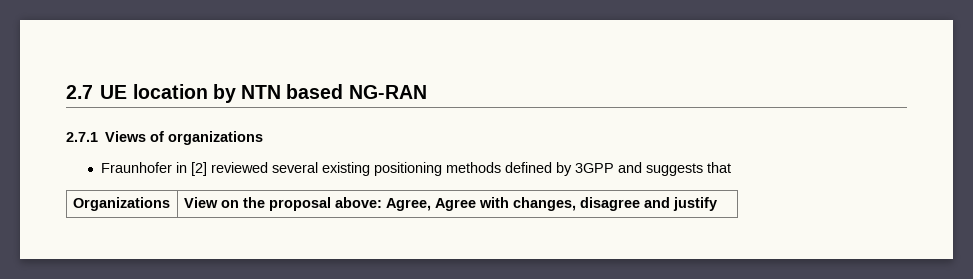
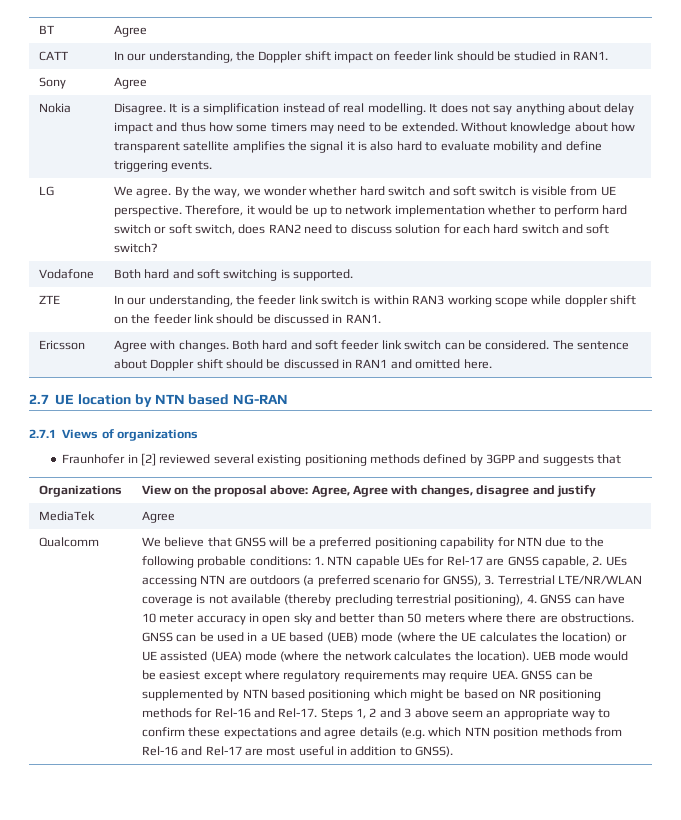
+ BT | Agree
+ CATT | In our understanding, the Doppler shift impact on feeder link should be studied in RAN1.
+ Sony | Agree
+ Nokia | Disagree. It is a simplification instead of real modelling. It does not say anything about delay impact and thus how some timers may need to be extended. Without knowledge about how transparent satellite amplifies the signal it is also hard to evaluate mobility and define triggering events.
+ LG | We agree. By the way, we wonder whether hard switch and soft switch is visible from UE perspective. Therefore, it would be up to network implementation whether to perform hard switch or soft switch, does RAN2 need to discuss solution for each hard switch and soft switch?
+ Vodafone | Both hard and soft switching is supported.
+ ZTE | In our understanding, the feeder link switch is within RAN3 working scope while doppler shift on the feeder link should be discussed in RAN1.
+ Ericsson | Agree with changes. Both hard and soft feeder link switch can be considered. The sentence about Doppler shift should be discussed in RAN1 and omitted here.
+ MediaTek | Agree
+ Qualcomm | We believe that GNSS will be a preferred positioning capability for NTN due to the following probable conditions: 1. NTN capable UEs for Rel-17 are GNSS capable, 2. UEs accessing NTN are outdoors (a preferred scenario for GNSS), 3. Terrestrial LTE/NR/WLAN coverage is not available (thereby precluding terrestrial positioning), 4. GNSS can have 10 meter accuracy in open sky and better than 50 meters where there are obstructions. GNSS can be used in a UE based (UEB) mode (where the UE calculates the location) or UE assisted (UEA) mode (where the network calculates the location). UEB mode would be easiest except where regulatory requirements may require UEA. GNSS can be supplemented by NTN based positioning which might be based on NR positioning methods for Rel-16 and Rel-17. Steps 1, 2 and 3 above seem an appropriate way to confirm these expectations and agree details (e.g. which NTN position methods from Rel-16 and Rel-17 are most useful in addition to GNSS).

